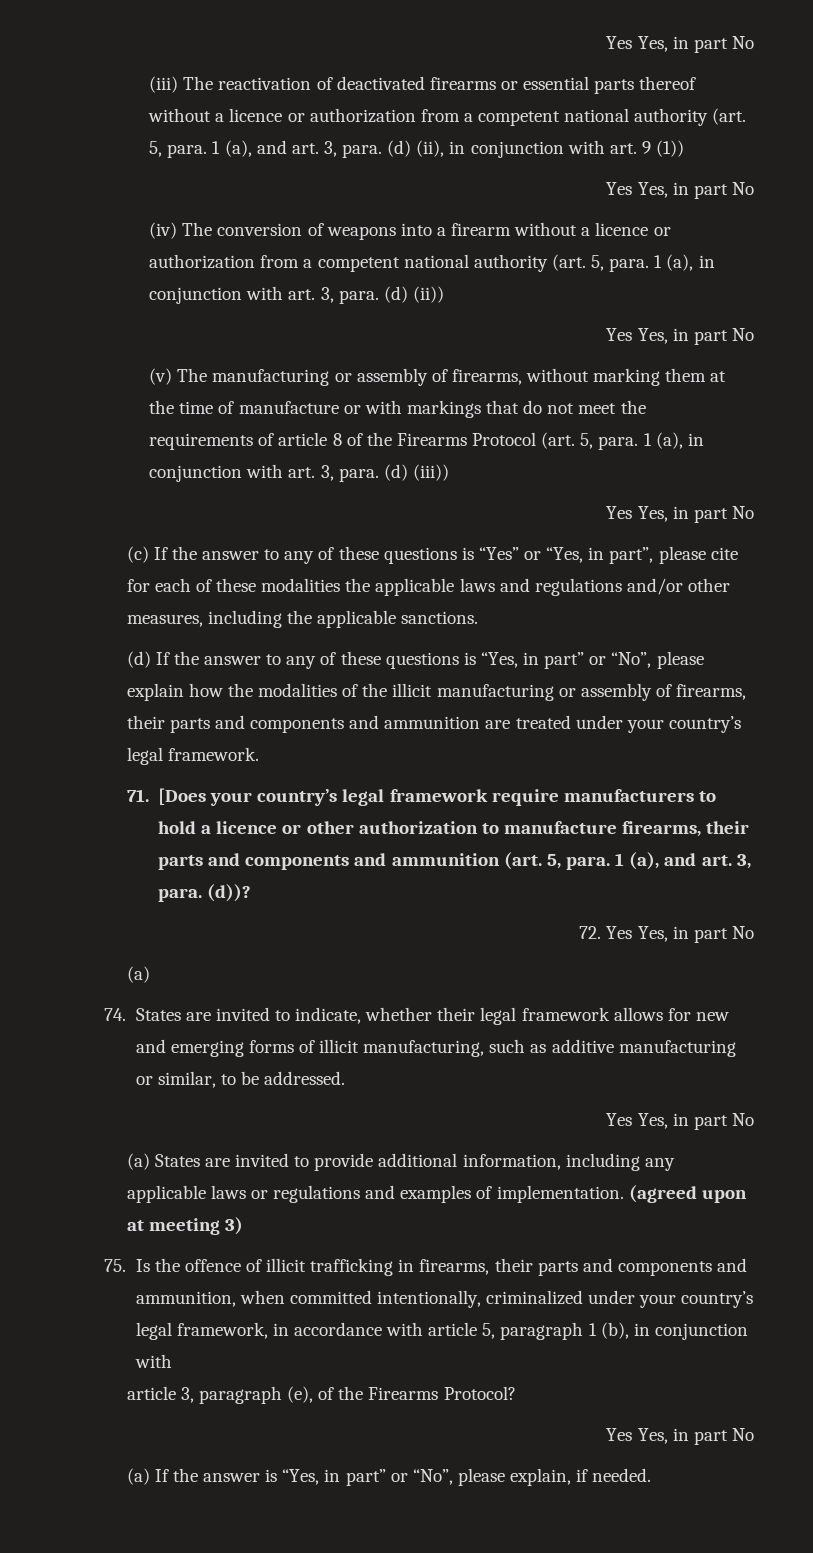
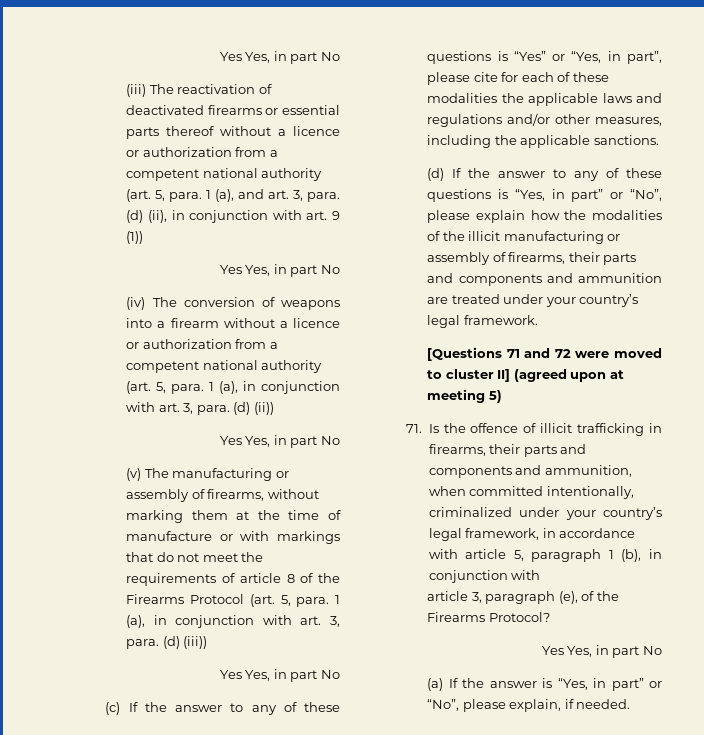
- 71. [Does your country’s legal framework require manufacturers to hold a licence or other authorization to manufacture firearms, their parts and components and ammunition (art. 5, para. 1 (a), and art. 3, para. (d))?
- 72. Yes Yes, in part No
- (a)
- 74. States are invited to indicate, whether their legal framework allows for new and emerging forms of illicit manufacturing, such as additive manufacturing or similar, to be addressed.
- Yes Yes, in part No
- (a) States are invited to provide additional information, including any applicable laws or regulations and examples of implementation. (agreed upon at meeting 3)
- 75. Is the offence of illicit trafficking in firearms, their parts and components and ammunition, when committed intentionally, criminalized under your country’s legal framework, in accordance with article 5, paragraph 1 (b), in conjunction with
+ [Questions 71 and 72 were moved to cluster II] (agreed upon at meeting 5)
+ 71. Is the offence of illicit trafficking in firearms, their parts and components and ammunition, when committed intentionally, criminalized under your country’s legal framework, in accordance with article 5, paragraph 1 (b), in conjunction with

